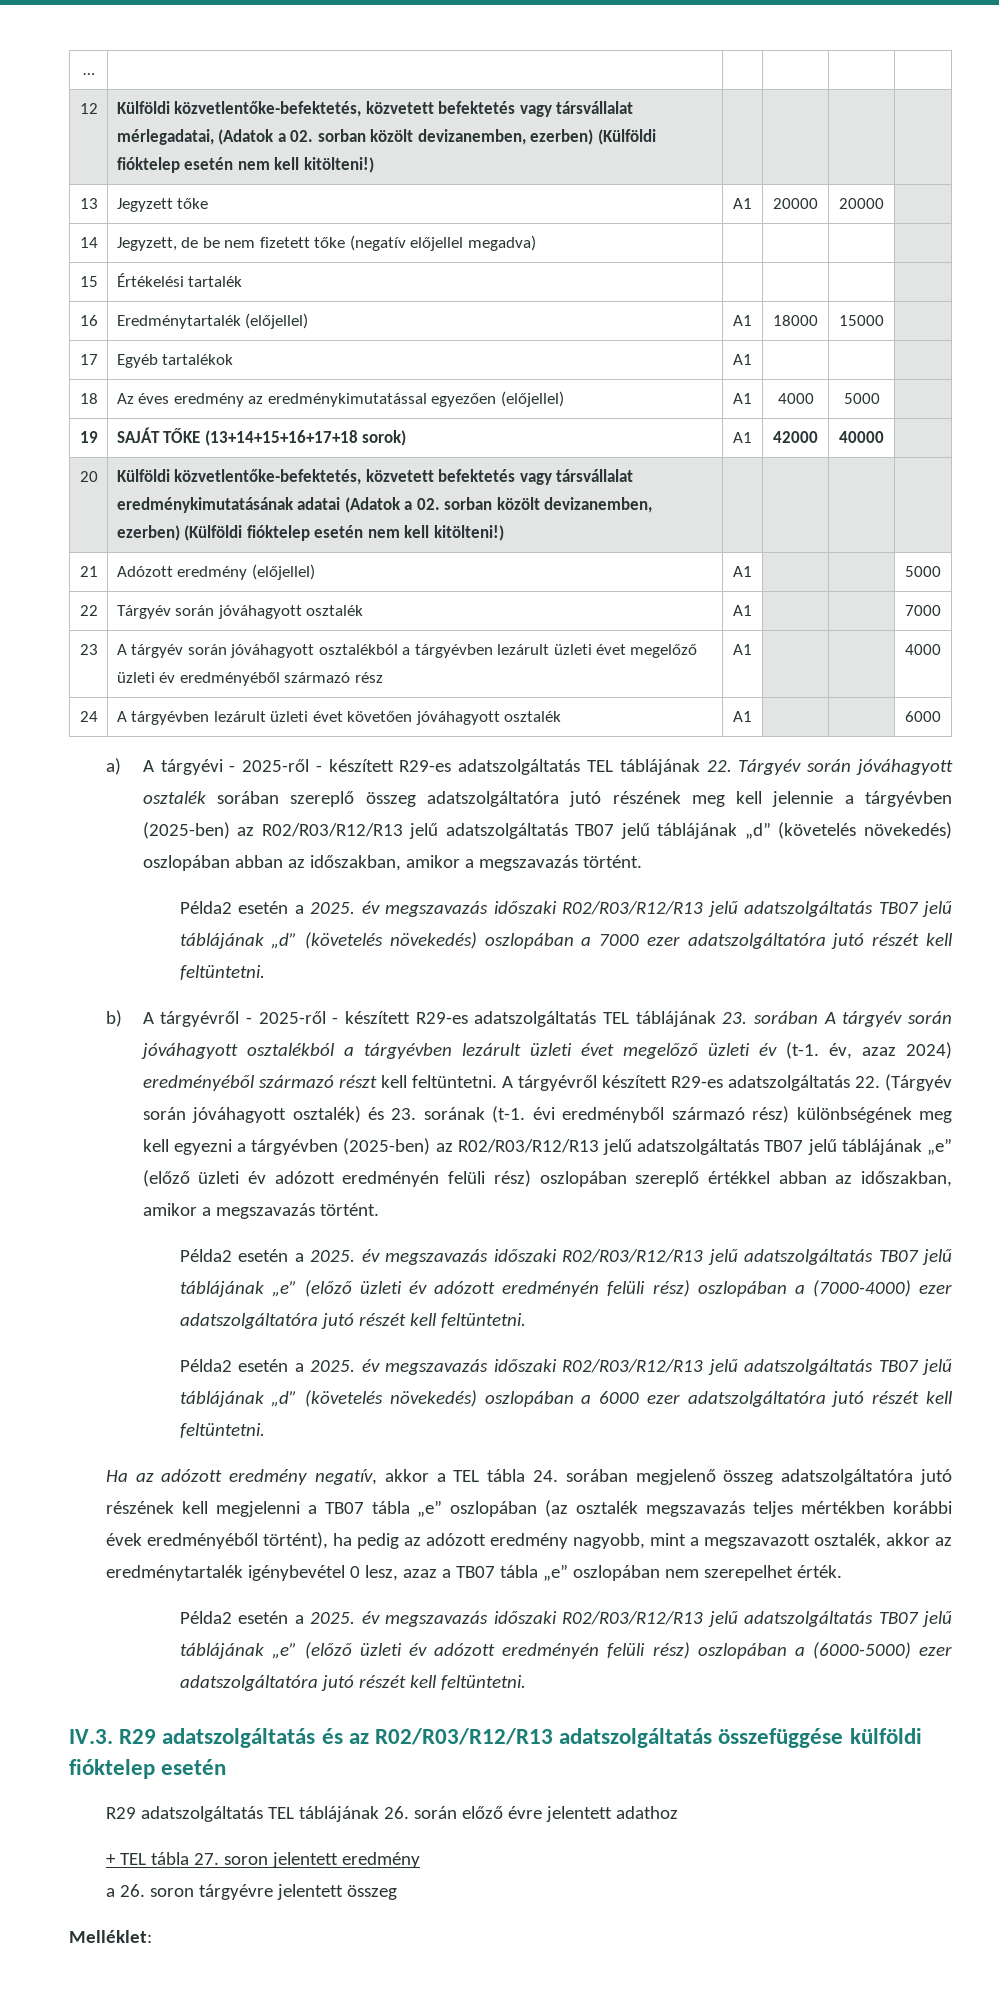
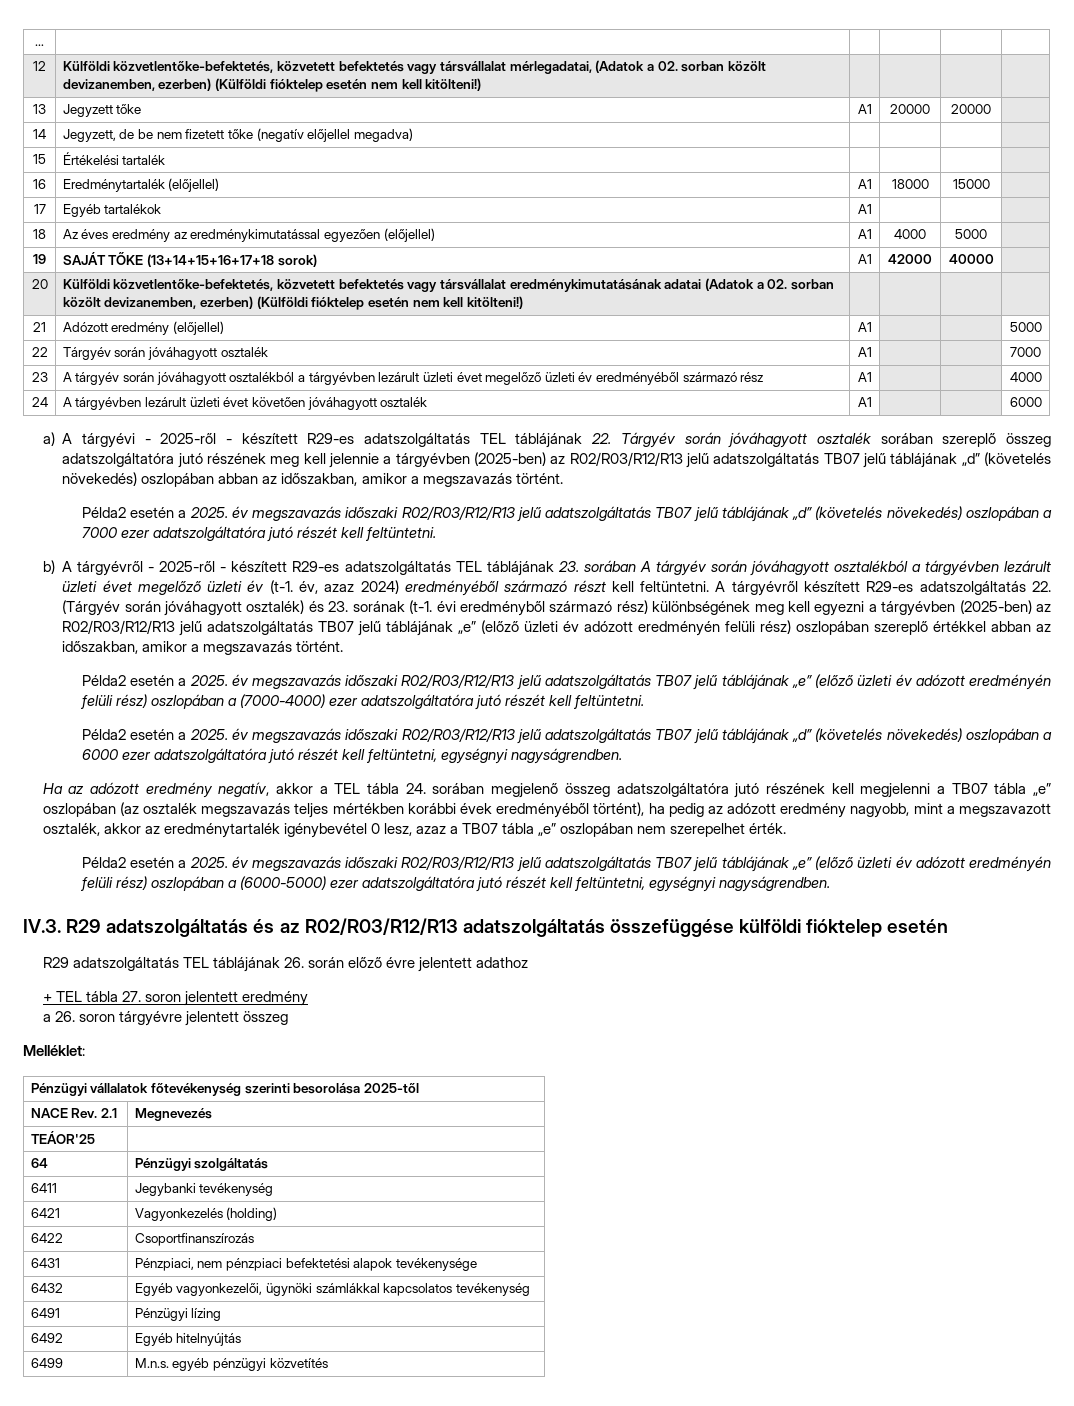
- Példa2 esetén a 2025. év megszavazás időszaki R02/R03/R12/R13 jelű adatszolgáltatás TB07 jelű táblájának „d” (követelés növekedés) oszlopában a 6000 ezer adatszolgáltatóra jutó részét kell feltüntetni.
+ Példa2 esetén a 2025. év megszavazás időszaki R02/R03/R12/R13 jelű adatszolgáltatás TB07 jelű táblájának „d” (követelés növekedés) oszlopában a 6000 ezer adatszolgáltatóra jutó részét kell feltüntetni, egységnyi nagyságrendben.
- Példa2 esetén a 2025. év megszavazás időszaki R02/R03/R12/R13 jelű adatszolgáltatás TB07 jelű táblájának „e” (előző üzleti év adózott eredményén felüli rész) oszlopában a (6000-5000) ezer adatszolgáltatóra jutó részét kell feltüntetni.
+ Példa2 esetén a 2025. év megszavazás időszaki R02/R03/R12/R13 jelű adatszolgáltatás TB07 jelű táblájának „e” (előző üzleti év adózott eredményén felüli rész) oszlopában a (6000-5000) ezer adatszolgáltatóra jutó részét kell feltüntetni, egységnyi nagyságrendben.
+ Pénzügyi vállalatok főtevékenység szerinti besorolása 2025-től
+ NACE Rev. 2.1 | Megnevezés
+ TEÁOR'25 |
+ 64 | Pénzügyi szolgáltatás
+ 6411 | Jegybanki tevékenység
+ 6421 | Vagyonkezelés (holding)
+ 6422 | Csoportfinanszírozás
+ 6431 | Pénzpiaci, nem pénzpiaci befektetési alapok tevékenysége
+ 6432 | Egyéb vagyonkezelői, ügynöki számlákkal kapcsolatos tevékenység
+ 6491 | Pénzügyi lízing
+ 6492 | Egyéb hitelnyújtás
+ 6499 | M.n.s. egyéb pénzügyi közvetítés

